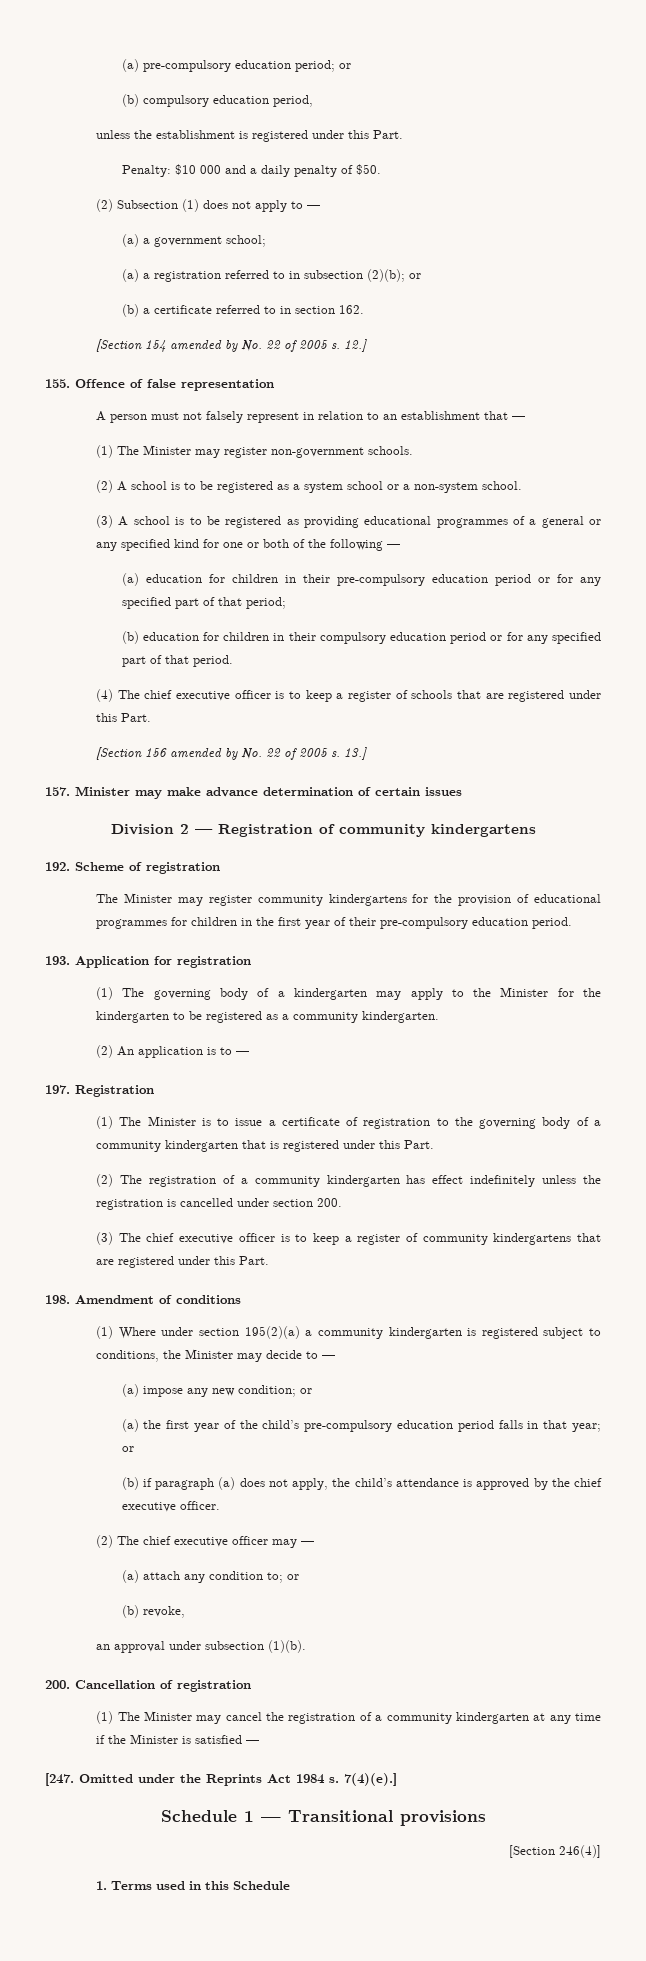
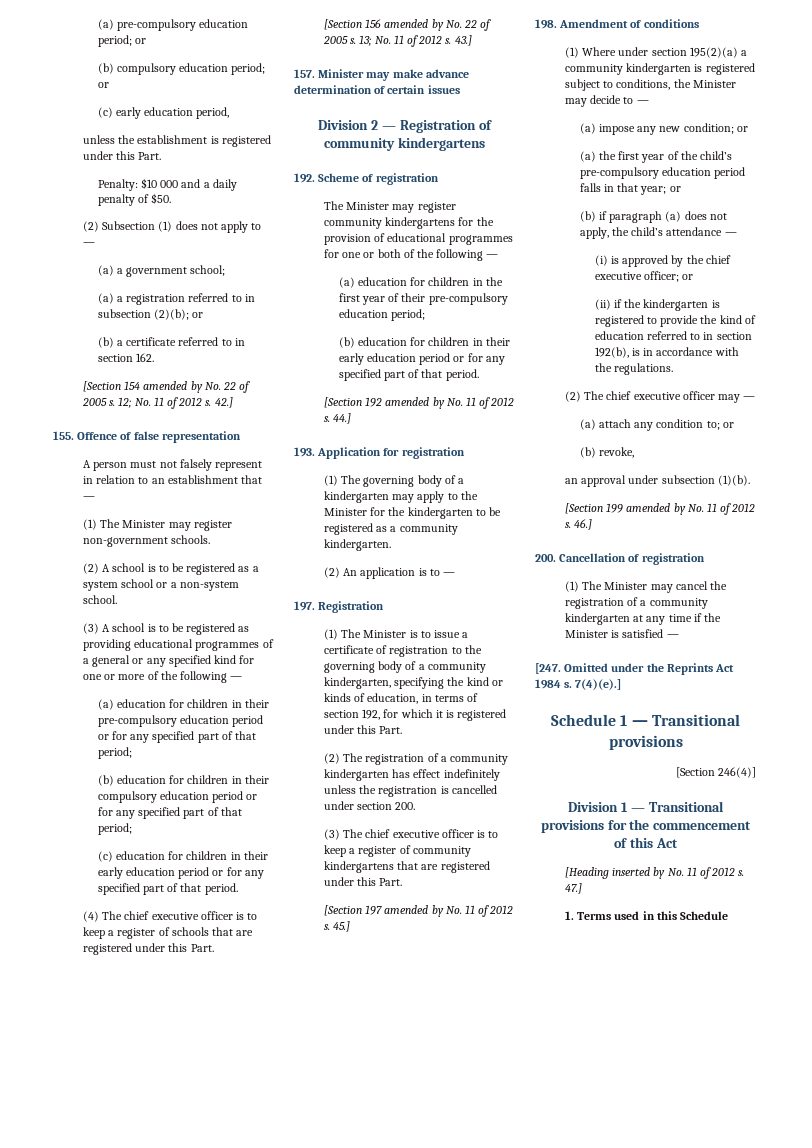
- (b) compulsory education period,
+ (b) compulsory education period; or
+ (c) early education period,
- 12.]
+ 12; No. 11 of 2012 s. 42.]
- (3) A school is to be registered as providing educational programmes of a general or any specified kind for one or both of the following —
+ (3) A school is to be registered as providing educational programmes of a general or any specified kind for one or more of the following —
- (b) education for children in their compulsory education period or for any specified part of that period.
+ (b) education for children in their compulsory education period or for any specified part of that period;
+ (c) education for children in their early education period or for any specified part of that period.
- 13.]
+ 13; No. 11 of 2012 s. 43.]
- The Minister may register community kindergartens for the provision of educational programmes for children in the first year of their pre-compulsory education period.
+ The Minister may register community kindergartens for the provision of educational programmes for one or both of the following —
+ (a) education for children in the first year of their pre-compulsory education period;
+ (b) education for children in their early education period or for any specified part of that period.
+ [Section 192 amended by No. 11 of 2012 s. 44.]
- (1) The Minister is to issue a certificate of registration to the governing body of a community kindergarten that is registered under this Part.
+ (1) The Minister is to issue a certificate of registration to the governing body of a community kindergarten, specifying the kind or kinds of education, in terms of section 192, for which it is registered under this Part.
+ [Section 197 amended by No. 11 of 2012 s. 45.]
- (b) if paragraph (a) does not apply, the child’s attendance is approved by the chief executive officer.
+ (b) if paragraph (a) does not apply, the child’s attendance —
+ (i) is approved by the chief executive officer; or
+ (ii) if the kindergarten is registered to provide the kind of education referred to in section 192(b), is in accordance with the regulations.
+ [Section 199 amended by No. 11 of 2012 s. 46.]
+ Division 1 — Transitional provisions for the commencement of this Act
+ [Heading inserted by No. 11 of 2012 s. 47.]

